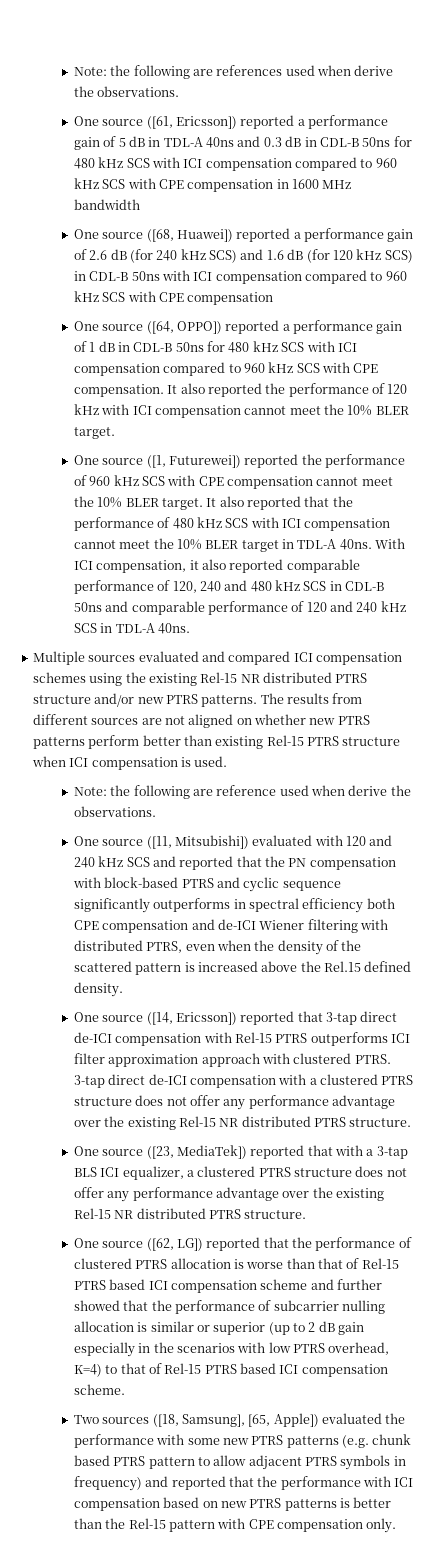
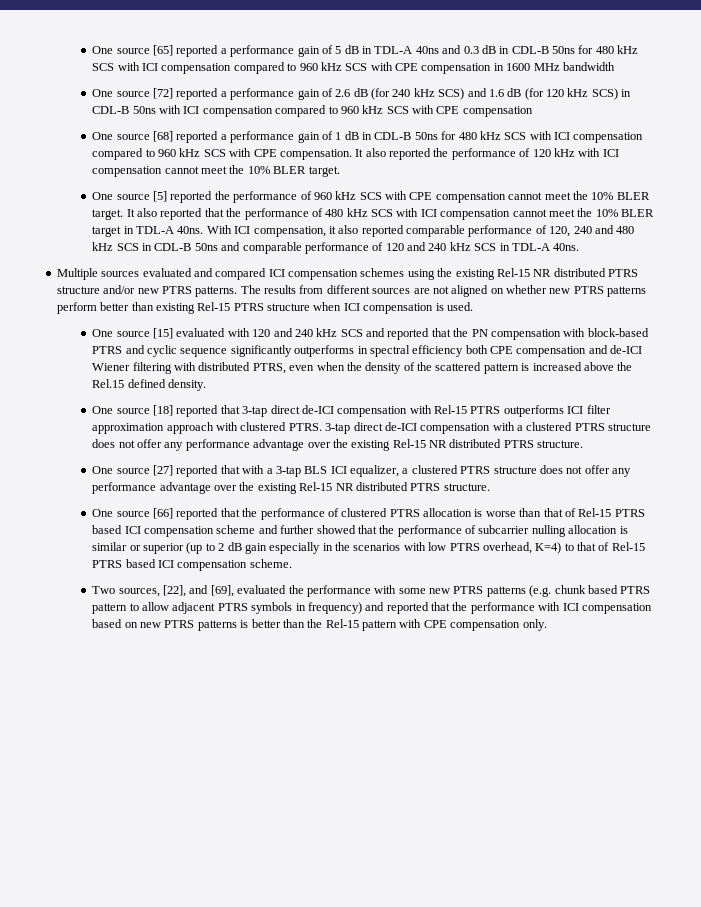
- Note: the following are references used when derive the observations.
- One source ([61, Ericsson]) reported a performance gain of 5 dB in TDL-A 40ns and 0.3 dB in CDL-B 50ns for 480 kHz SCS with ICI compensation compared to 960 kHz SCS with CPE compensation in 1600 MHz bandwidth
+ One source [65] reported a performance gain of 5 dB in TDL-A 40ns and 0.3 dB in CDL-B 50ns for 480 kHz SCS with ICI compensation compared to 960 kHz SCS with CPE compensation in 1600 MHz bandwidth
- One source ([68, Huawei]) reported a performance gain of 2.6 dB (for 240 kHz SCS) and 1.6 dB (for 120 kHz SCS) in CDL-B 50ns with ICI compensation compared to 960 kHz SCS with CPE compensation
+ One source [72] reported a performance gain of 2.6 dB (for 240 kHz SCS) and 1.6 dB (for 120 kHz SCS) in CDL-B 50ns with ICI compensation compared to 960 kHz SCS with CPE compensation
- One source ([64, OPPO]) reported a performance gain of 1 dB in CDL-B 50ns for 480 kHz SCS with ICI compensation compared to 960 kHz SCS with CPE compensation.
+ One source [68] reported a performance gain of 1 dB in CDL-B 50ns for 480 kHz SCS with ICI compensation compared to 960 kHz SCS with CPE compensation.
- One source ([1, Futurewei]) reported the performance of 960 kHz SCS with CPE compensation cannot meet the 10% BLER target.
+ One source [5] reported the performance of 960 kHz SCS with CPE compensation cannot meet the 10% BLER target.
- Note: the following are reference used when derive the observations.
- One source ([11, Mitsubishi]) evaluated with 120 and 240 kHz SCS and reported that the PN compensation with block-based PTRS and cyclic sequence significantly outperforms in spectral efficiency both CPE compensation and de-ICI Wiener filtering with distributed PTRS, even when the density of the scattered pattern is increased above the Rel.15 defined density.
+ One source [15] evaluated with 120 and 240 kHz SCS and reported that the PN compensation with block-based PTRS and cyclic sequence significantly outperforms in spectral efficiency both CPE compensation and de-ICI Wiener filtering with distributed PTRS, even when the density of the scattered pattern is increased above the Rel.15 defined density.
- One source ([14, Ericsson]) reported that 3-tap direct de-ICI compensation with Rel-15 PTRS outperforms ICI filter approximation approach with clustered PTRS.
+ One source [18] reported that 3-tap direct de-ICI compensation with Rel-15 PTRS outperforms ICI filter approximation approach with clustered PTRS.
- One source ([23, MediaTek]) reported that with a 3-tap BLS ICI equalizer, a clustered PTRS structure does not offer any performance advantage over the existing Rel-15 NR distributed PTRS structure.
+ One source [27] reported that with a 3-tap BLS ICI equalizer, a clustered PTRS structure does not offer any performance advantage over the existing Rel-15 NR distributed PTRS structure.
- One source ([62, LG]) reported that the performance of clustered PTRS allocation is worse than that of Rel-15 PTRS based ICI compensation scheme and further showed that the performance of subcarrier nulling allocation is similar or superior (up to 2 dB gain especially in the scenarios with low PTRS overhead, K=4) to that of Rel-15 PTRS based ICI compensation scheme.
+ One source [66] reported that the performance of clustered PTRS allocation is worse than that of Rel-15 PTRS based ICI compensation scheme and further showed that the performance of subcarrier nulling allocation is similar or superior (up to 2 dB gain especially in the scenarios with low PTRS overhead, K=4) to that of Rel-15 PTRS based ICI compensation scheme.
- Two sources ([18, Samsung], [65, Apple]) evaluated the performance with some new PTRS patterns (e.g. chunk based PTRS pattern to allow adjacent PTRS symbols in frequency) and reported that the performance with ICI compensation based on new PTRS patterns is better than the Rel-15 pattern with CPE compensation only.
+ Two sources, [22], and [69], evaluated the performance with some new PTRS patterns (e.g. chunk based PTRS pattern to allow adjacent PTRS symbols in frequency) and reported that the performance with ICI compensation based on new PTRS patterns is better than the Rel-15 pattern with CPE compensation only.

